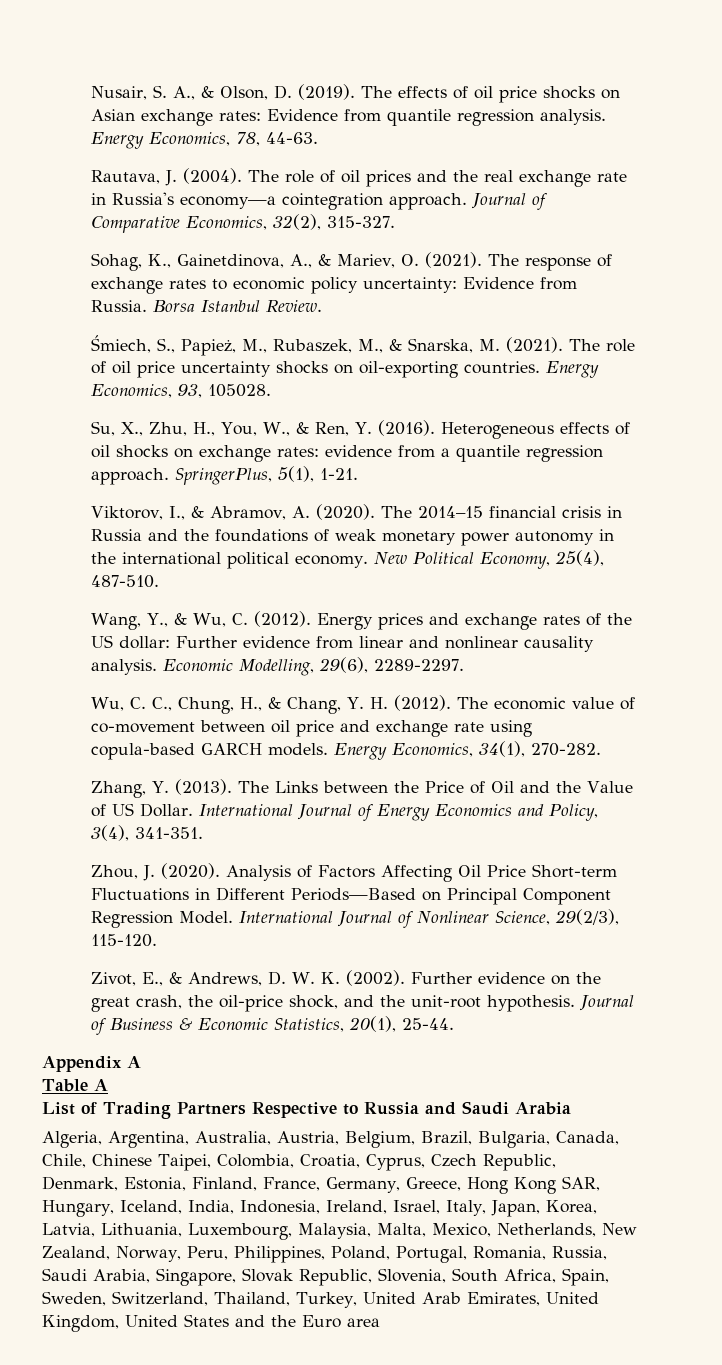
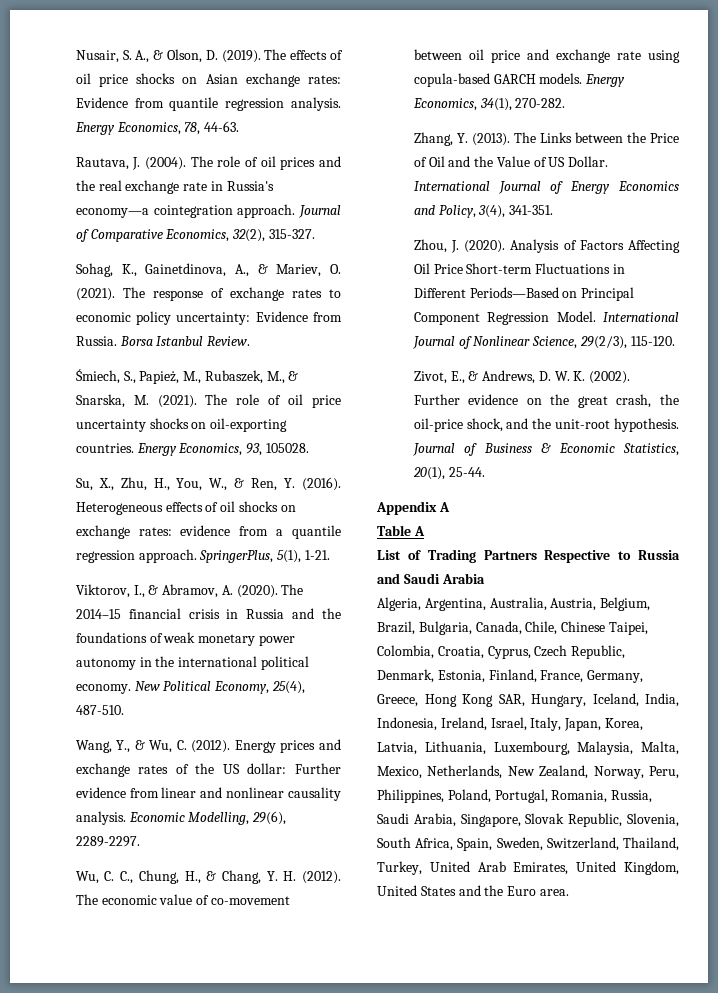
- Algeria, Argentina, Australia, Austria, Belgium, Brazil, Bulgaria, Canada, Chile, Chinese Taipei, Colombia, Croatia, Cyprus, Czech Republic, Denmark, Estonia, Finland, France, Germany, Greece, Hong Kong SAR, Hungary, Iceland, India, Indonesia, Ireland, Israel, Italy, Japan, Korea, Latvia, Lithuania, Luxembourg, Malaysia, Malta, Mexico, Netherlands, New Zealand, Norway, Peru, Philippines, Poland, Portugal, Romania, Russia, Saudi Arabia, Singapore, Slovak Republic, Slovenia, South Africa, Spain, Sweden, Switzerland, Thailand, Turkey, United Arab Emirates, United Kingdom, United States and the Euro area
+ Algeria, Argentina, Australia, Austria, Belgium, Brazil, Bulgaria, Canada, Chile, Chinese Taipei, Colombia, Croatia, Cyprus, Czech Republic, Denmark, Estonia, Finland, France, Germany, Greece, Hong Kong SAR, Hungary, Iceland, India, Indonesia, Ireland, Israel, Italy, Japan, Korea, Latvia, Lithuania, Luxembourg, Malaysia, Malta, Mexico, Netherlands, New Zealand, Norway, Peru, Philippines, Poland, Portugal, Romania, Russia, Saudi Arabia, Singapore, Slovak Republic, Slovenia, South Africa, Spain, Sweden, Switzerland, Thailand, Turkey, United Arab Emirates, United Kingdom, United States and the Euro area.

